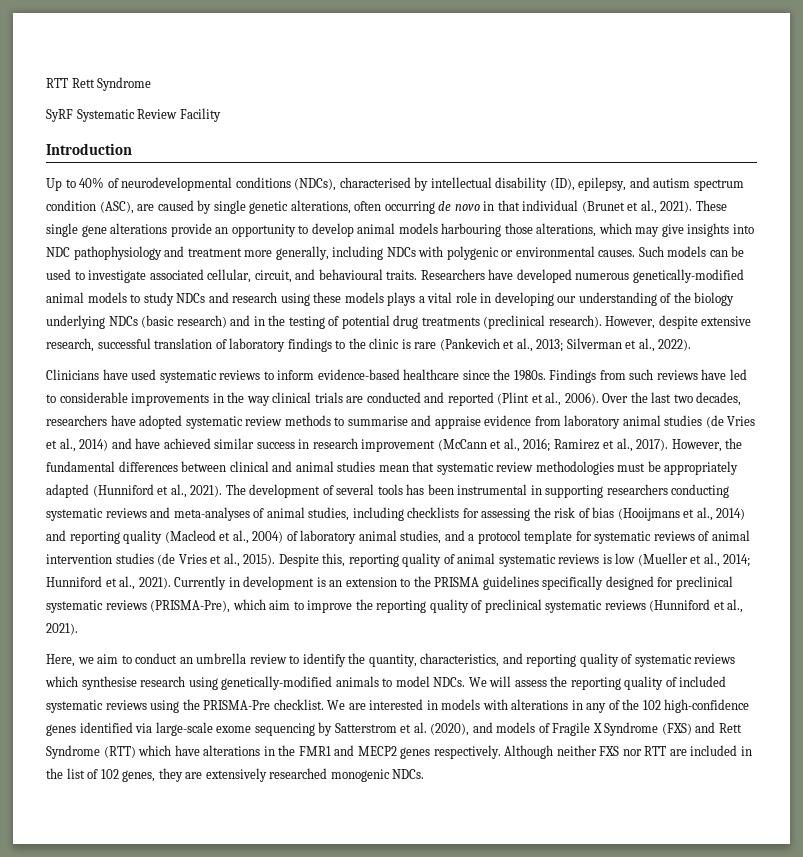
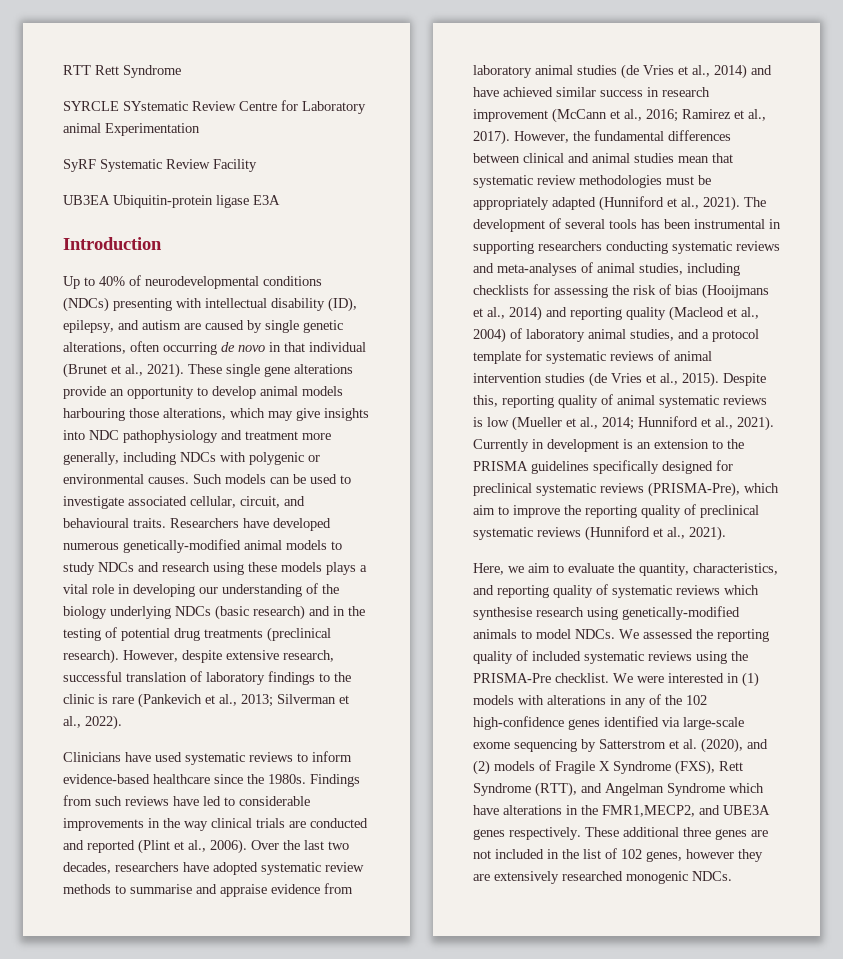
+ SYRCLE SYstematic Review Centre for Laboratory animal Experimentation
+ UB3EA Ubiquitin-protein ligase E3A
- Up to 40% of neurodevelopmental conditions (NDCs), characterised by intellectual disability (ID), epilepsy, and autism spectrum condition (ASC), are caused by single genetic alterations, often occurring de novo in that individual (Brunet et al., 2021).
+ Up to 40% of neurodevelopmental conditions (NDCs) presenting with intellectual disability (ID), epilepsy, and autism are caused by single genetic alterations, often occurring de novo in that individual (Brunet et al., 2021).
- Here, we aim to conduct an umbrella review to identify the quantity, characteristics, and reporting quality of systematic reviews which synthesise research using genetically-modified animals to model NDCs.
+ Here, we aim to evaluate the quantity, characteristics, and reporting quality of systematic reviews which synthesise research using genetically-modified animals to model NDCs.
- We will assess the reporting quality of included systematic reviews using the PRISMA-Pre checklist.
+ We assessed the reporting quality of included systematic reviews using the PRISMA-Pre checklist.
- We are interested in models with alterations in any of the 102 high-confidence genes identified via large-scale exome sequencing by Satterstrom et al. (2020), and models of Fragile X Syndrome (FXS) and Rett Syndrome (RTT) which have alterations in the FMR1 and MECP2 genes respectively. Although neither FXS nor RTT are included in the list of 102 genes, they are extensively researched monogenic NDCs.
+ We were interested in (1) models with alterations in any of the 102 high-confidence genes identified via large-scale exome sequencing by Satterstrom et al. (2020), and (2) models of Fragile X Syndrome (FXS), Rett Syndrome (RTT), and Angelman Syndrome which have alterations in the FMR1,MECP2, and UBE3A genes respectively. These additional three genes are not included in the list of 102 genes, however they are extensively researched monogenic NDCs.

